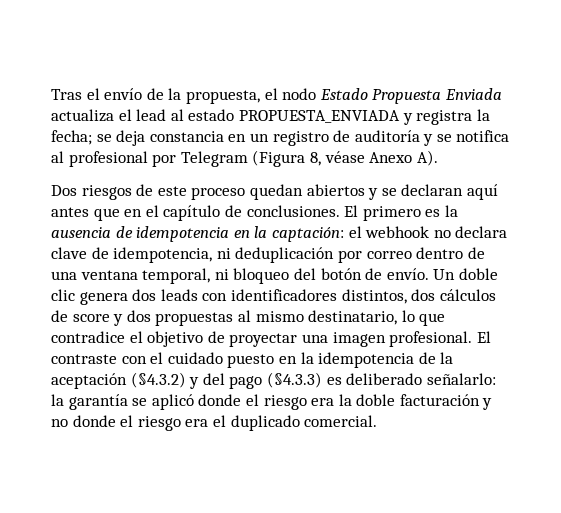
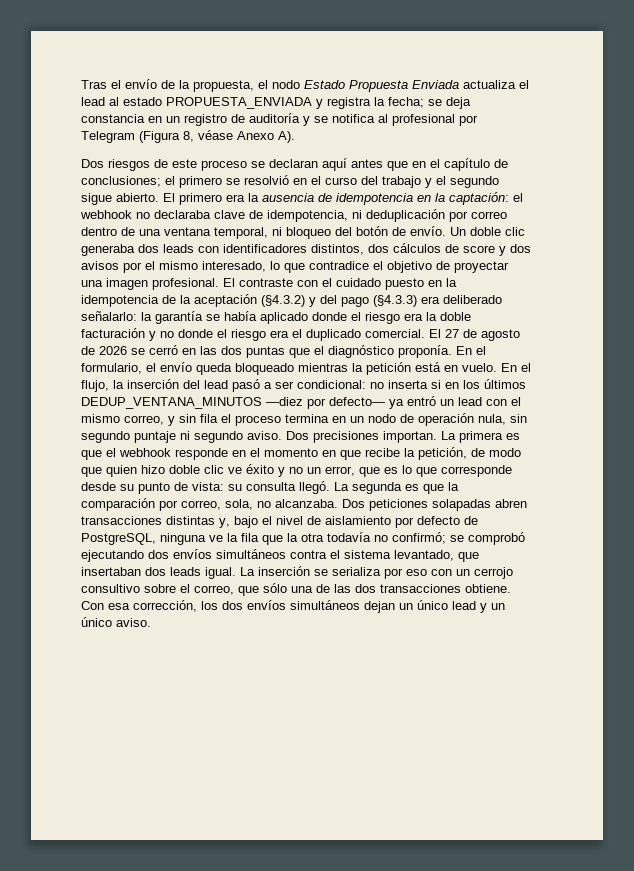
- Dos riesgos de este proceso quedan abiertos y se declaran aquí antes que en el capítulo de conclusiones.
+ Dos riesgos de este proceso se declaran aquí antes que en el capítulo de conclusiones; el primero se resolvió en el curso del trabajo y el segundo sigue abierto.
- El primero es la ausencia de idempotencia en la captación: el webhook no declara clave de idempotencia, ni deduplicación por correo dentro de una ventana temporal, ni bloqueo del botón de envío.
+ El primero era la ausencia de idempotencia en la captación: el webhook no declaraba clave de idempotencia, ni deduplicación por correo dentro de una ventana temporal, ni bloqueo del botón de envío.
- Un doble clic genera dos leads con identificadores distintos, dos cálculos de score y dos propuestas al mismo destinatario, lo que contradice el objetivo de proyectar una imagen profesional.
+ Un doble clic generaba dos leads con identificadores distintos, dos cálculos de score y dos avisos por el mismo interesado, lo que contradice el objetivo de proyectar una imagen profesional.
- El contraste con el cuidado puesto en la idempotencia de la aceptación (§4.3.2) y del pago (§4.3.3) es deliberado señalarlo: la garantía se aplicó donde el riesgo era la doble facturación y no donde el riesgo era el duplicado comercial.
+ El contraste con el cuidado puesto en la idempotencia de la aceptación (§4.3.2) y del pago (§4.3.3) era deliberado señalarlo: la garantía se había aplicado donde el riesgo era la doble facturación y no donde el riesgo era el duplicado comercial.
+ El 27 de agosto de 2026 se cerró en las dos puntas que el diagnóstico proponía. En el formulario, el envío queda bloqueado mientras la petición está en vuelo. En el flujo, la inserción del lead pasó a ser condicional: no inserta si en los últimos DEDUP_VENTANA_MINUTOS —diez por defecto— ya entró un lead con el mismo correo, y sin fila el proceso termina en un nodo de operación nula, sin segundo puntaje ni segundo aviso. Dos precisiones importan. La primera es que el webhook responde en el momento en que recibe la petición, de modo que quien hizo doble clic ve éxito y no un error, que es lo que corresponde desde su punto de vista: su consulta llegó. La segunda es que la comparación por correo, sola, no alcanzaba. Dos peticiones solapadas abren transacciones distintas y, bajo el nivel de aislamiento por defecto de PostgreSQL, ninguna ve la fila que la otra todavía no confirmó; se comprobó ejecutando dos envíos simultáneos contra el sistema levantado, que insertaban dos leads igual. La inserción se serializa por eso con un cerrojo consultivo sobre el correo, que sólo una de las dos transacciones obtiene. Con esa corrección, los dos envíos simultáneos dejan un único lead y un único aviso.

